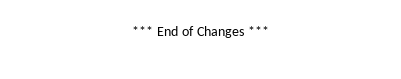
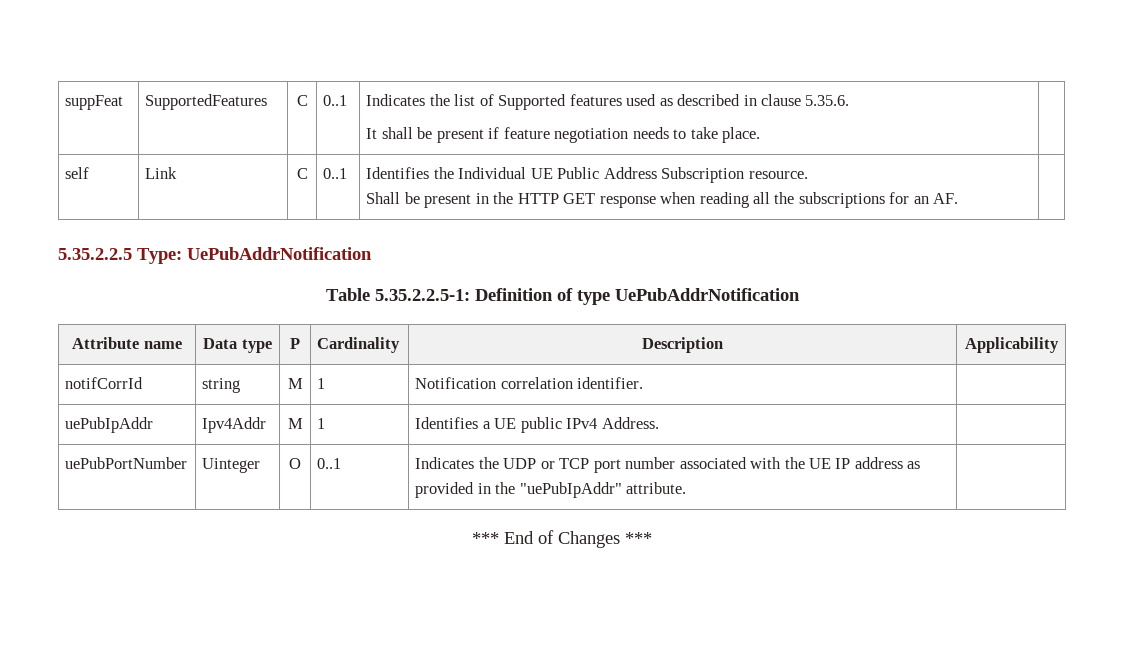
+ suppFeat | SupportedFeatures | C | 0..1 | Indicates the list of Supported features used as described in clause 5.35.6.
+ It shall be present if feature negotiation needs to take place. |
+ self | Link | C | 0..1 | Identifies the Individual UE Public Address Subscription resource.
+ Shall be present in the HTTP GET response when reading all the subscriptions for an AF. |
+ 5.35.2.2.5 Type: UePubAddrNotification
+ Table 5.35.2.2.5-1: Definition of type UePubAddrNotification
+ Attribute name | Data type | P | Cardinality | Description | Applicability
+ notifCorrId | string | M | 1 | Notification correlation identifier. |
+ uePubIpAddr | Ipv4Addr | M | 1 | Identifies a UE public IPv4 Address. |
+ uePubPortNumber | Uinteger | O | 0..1 | Indicates the UDP or TCP port number associated with the UE IP address as provided in the "uePubIpAddr" attribute. |

